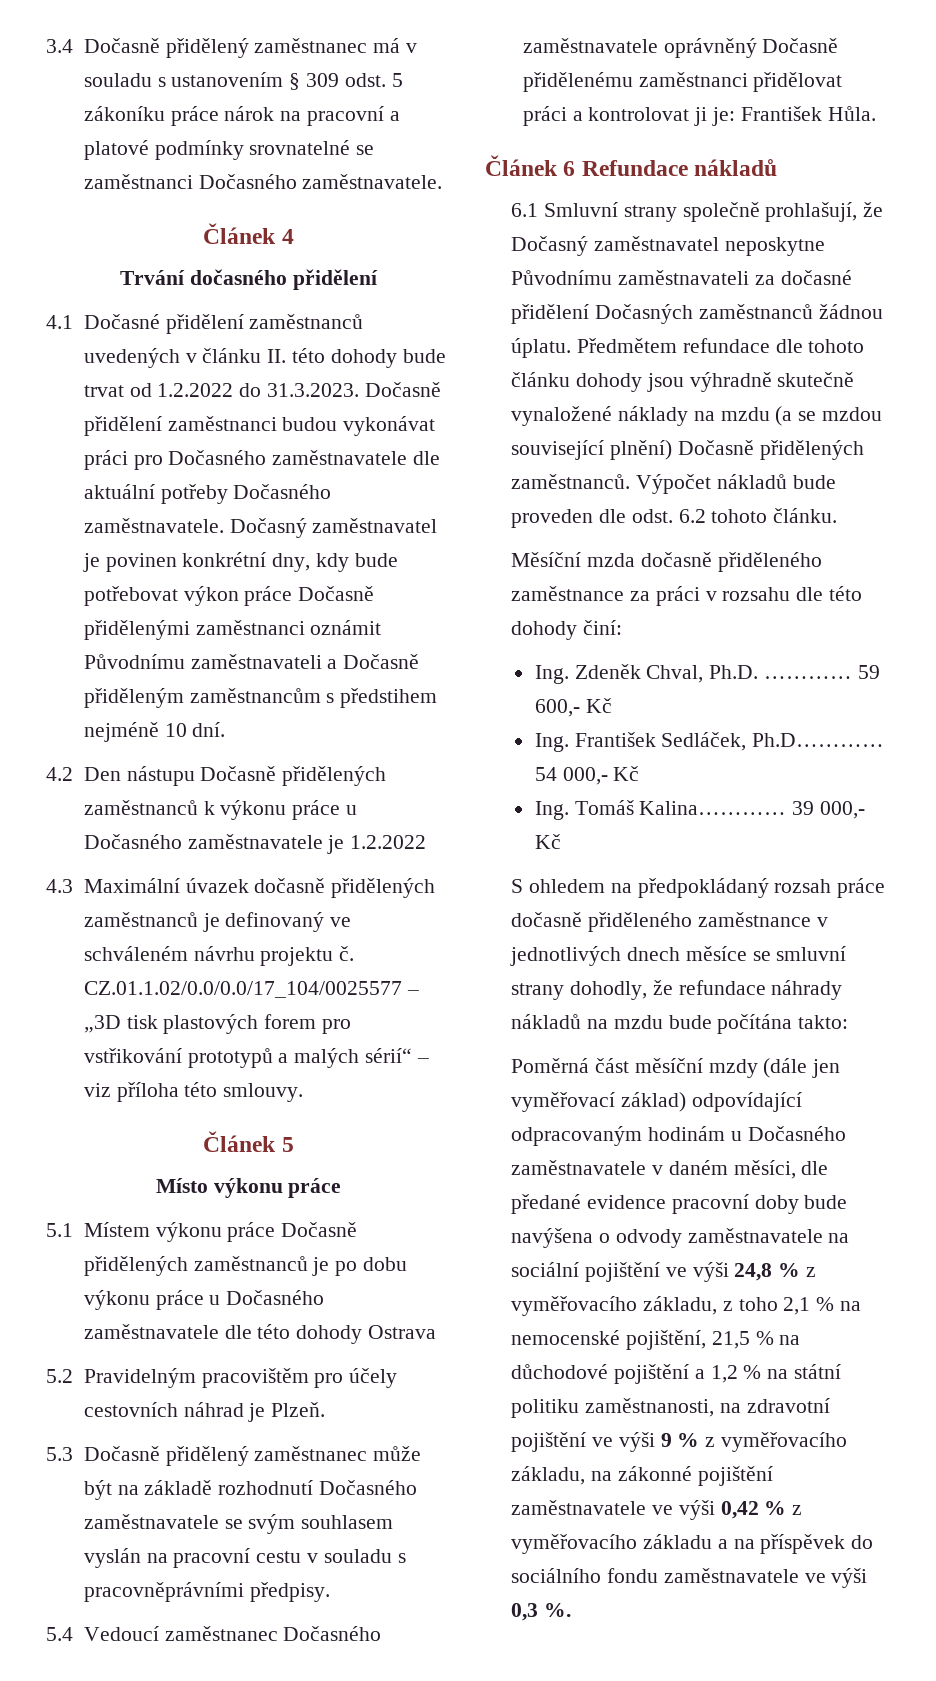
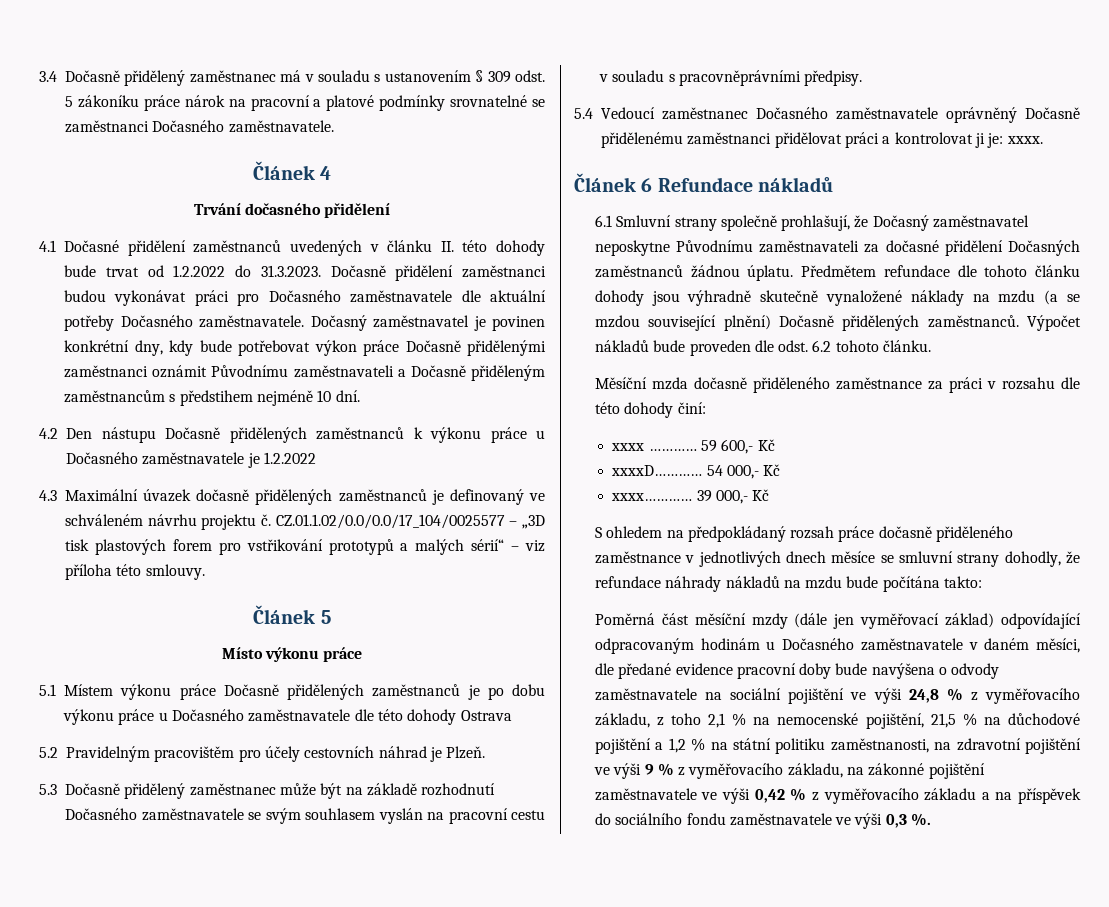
- 5.4 Vedoucí zaměstnanec Dočasného zaměstnavatele oprávněný Dočasně přidělenému zaměstnanci přidělovat práci a kontrolovat ji je: František Hůla.
+ 5.4 Vedoucí zaměstnanec Dočasného zaměstnavatele oprávněný Dočasně přidělenému zaměstnanci přidělovat práci a kontrolovat ji je: xxxx.
- Ing. Zdeněk Chval, Ph.D. …………
+ xxxx …………
- Ing. František Sedláček, Ph.D…………
+ xxxxD…………
- Ing. Tomáš Kalina…………
+ xxxx…………

